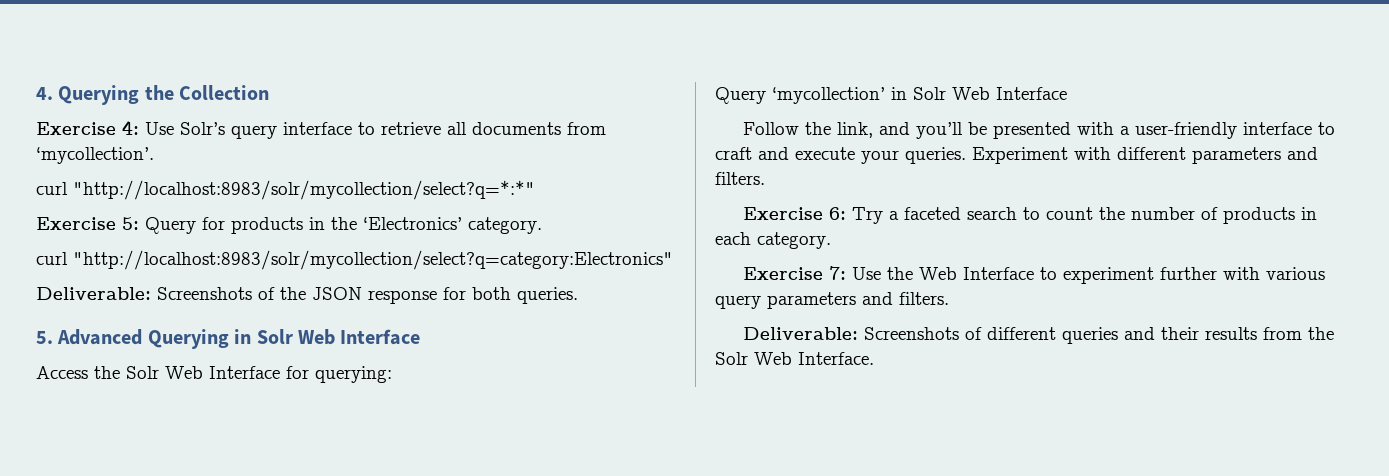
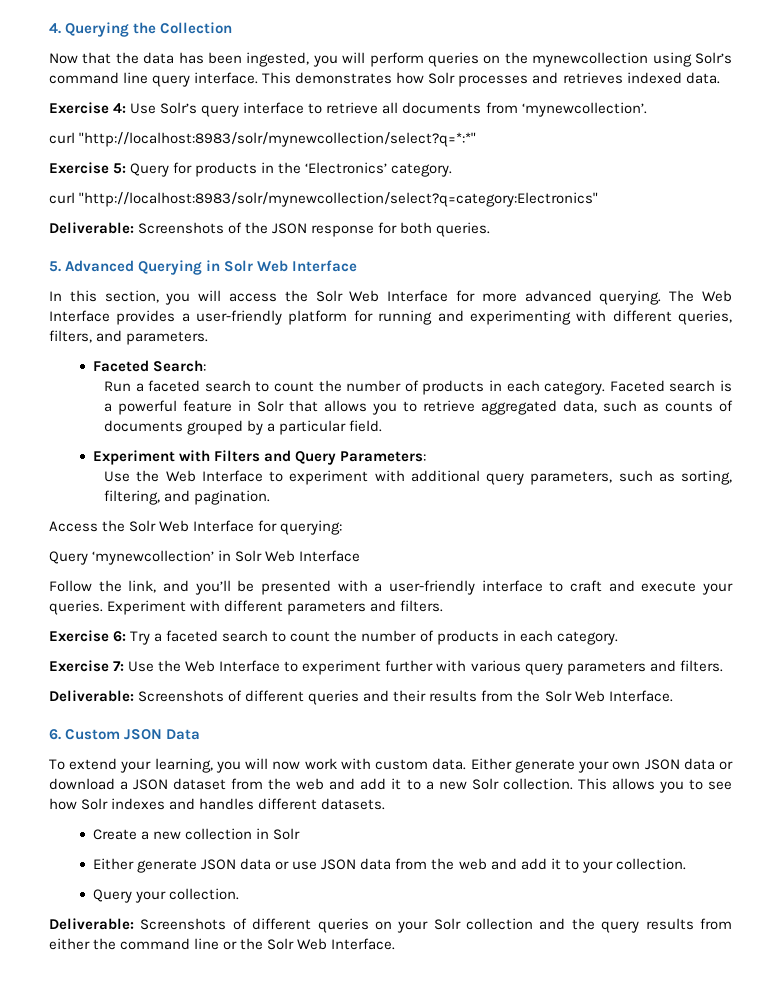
+ Now that the data has been ingested, you will perform queries on the mynewcollection using Solr’s command line query interface. This demonstrates how Solr processes and retrieves indexed data.
- Exercise 4: Use Solr’s query interface to retrieve all documents from ‘mycollection’.
- curl "http://localhost:8983/solr/mycollection/select?q=*:*"
+ Exercise 4: Use Solr’s query interface to retrieve all documents from ‘mynewcollection’.
+ curl "http://localhost:8983/solr/mynewcollection/select?q=*:*"
- curl "http://localhost:8983/solr/mycollection/select?q=category:Electronics"
+ curl "http://localhost:8983/solr/mynewcollection/select?q=category:Electronics"
+ In this section, you will access the Solr Web Interface for more advanced querying. The Web Interface provides a user-friendly platform for running and experimenting with different queries, filters, and parameters.
+ Faceted Search:
+ Run a faceted search to count the number of products in each category. Faceted search is a powerful feature in Solr that allows you to retrieve aggregated data, such as counts of documents grouped by a particular field.
+ Experiment with Filters and Query Parameters:
+ Use the Web Interface to experiment with additional query parameters, such as sorting, filtering, and pagination.
- Query ‘mycollection’ in Solr Web Interface
+ Query ‘mynewcollection’ in Solr Web Interface
+ 6. Custom JSON Data
+ To extend your learning, you will now work with custom data. Either generate your own JSON data or download a JSON dataset from the web and add it to a new Solr collection. This allows you to see how Solr indexes and handles different datasets.
+ Create a new collection in Solr
+ Either generate JSON data or use JSON data from the web and add it to your collection.
+ Query your collection.
+ Deliverable: Screenshots of different queries on your Solr collection and the query results from either the command line or the Solr Web Interface.

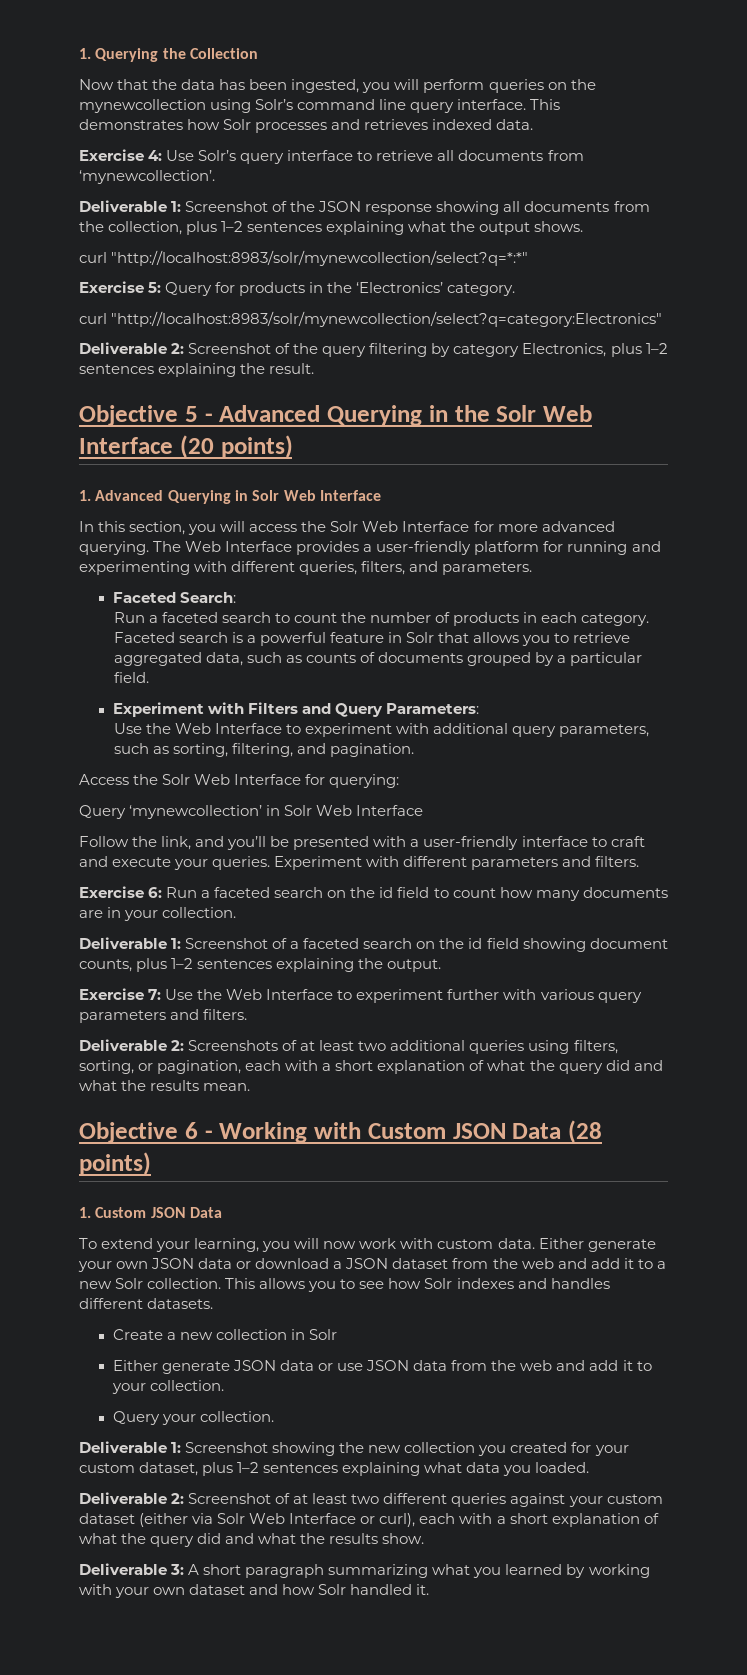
- 4. Querying the Collection
+ 1. Querying the Collection
+ Deliverable 1: Screenshot of the JSON response showing all documents from the collection, plus 1–2 sentences explaining what the output shows.
- Deliverable: Screenshots of the JSON response for both queries.
- 5. Advanced Querying in Solr Web Interface
+ Deliverable 2: Screenshot of the query filtering by category Electronics, plus 1–2 sentences explaining the result.
+ Objective 5 - Advanced Querying in the Solr Web Interface (20 points)
+ 1. Advanced Querying in Solr Web Interface
- Exercise 6: Try a faceted search to count the number of products in each category.
+ Exercise 6: Run a faceted search on the id field to count how many documents are in your collection.
+ Deliverable 1: Screenshot of a faceted search on the id field showing document counts, plus 1–2 sentences explaining the output.
- Deliverable: Screenshots of different queries and their results from the Solr Web Interface.
- 6. Custom JSON Data
+ Deliverable 2: Screenshots of at least two additional queries using filters, sorting, or pagination, each with a short explanation of what the query did and what the results mean.
+ Objective 6 - Working with Custom JSON Data (28 points)
+ 1. Custom JSON Data
- Deliverable: Screenshots of different queries on your Solr collection and the query results from either the command line or the Solr Web Interface.
+ Deliverable 1: Screenshot showing the new collection you created for your custom dataset, plus 1–2 sentences explaining what data you loaded.
+ Deliverable 2: Screenshot of at least two different queries against your custom dataset (either via Solr Web Interface or curl), each with a short explanation of what the query did and what the results show.
+ Deliverable 3: A short paragraph summarizing what you learned by working with your own dataset and how Solr handled it.

